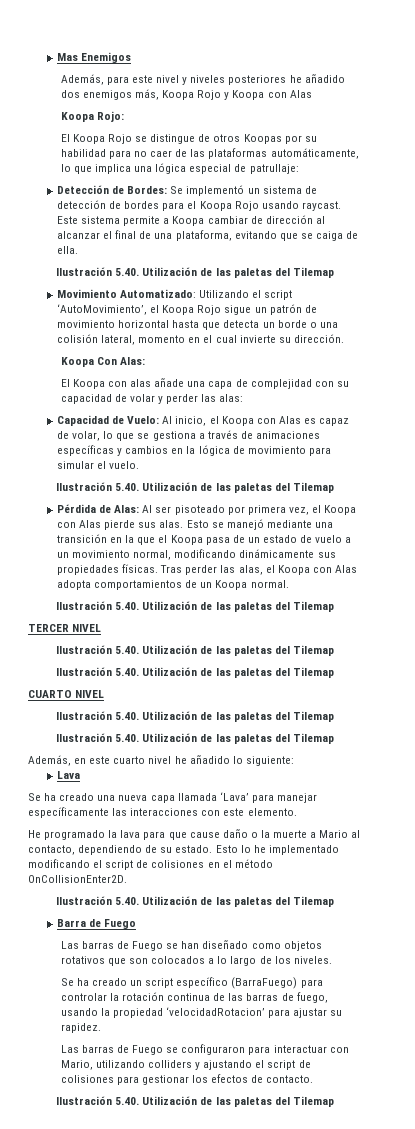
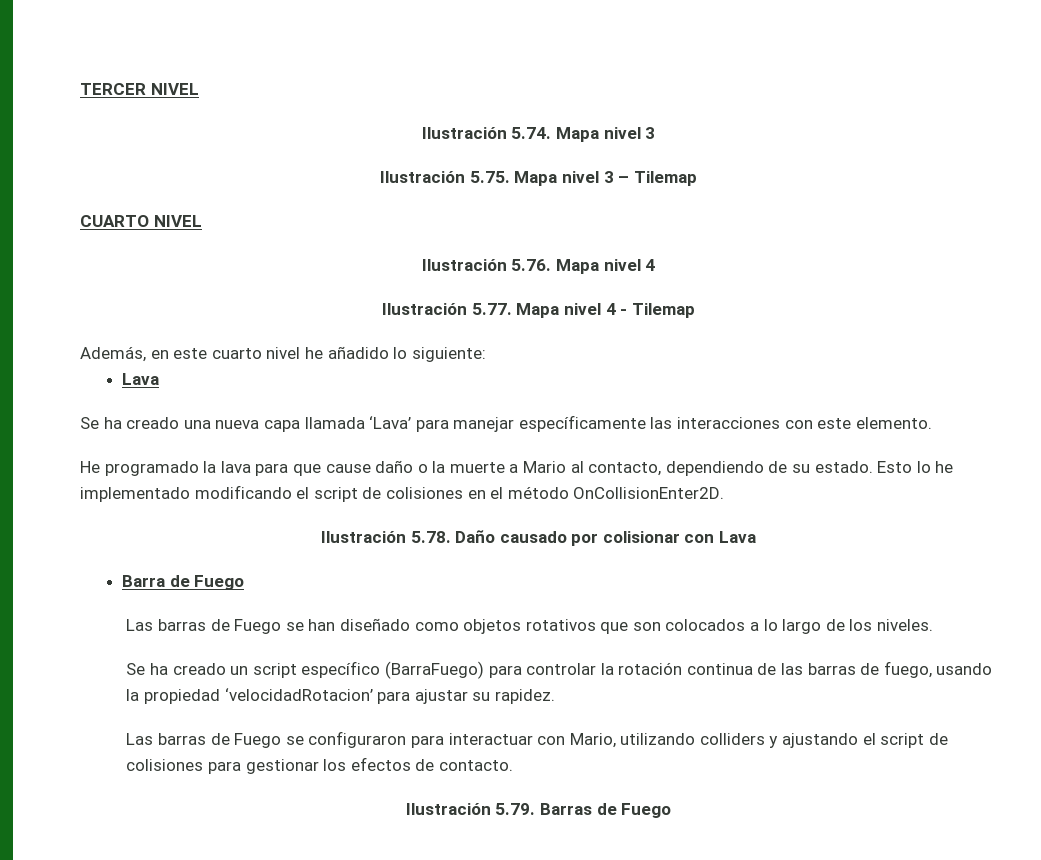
- Mas Enemigos
- Además, para este nivel y niveles posteriores he añadido dos enemigos más, Koopa Rojo y Koopa con Alas
- Koopa Rojo:
- El Koopa Rojo se distingue de otros Koopas por su habilidad para no caer de las plataformas automáticamente, lo que implica una lógica especial de patrullaje:
- Detección de Bordes: Se implementó un sistema de detección de bordes para el Koopa Rojo usando raycast. Este sistema permite a Koopa cambiar de dirección al alcanzar el final de una plataforma, evitando que se caiga de ella.
- Ilustración 5.40. Utilización de las paletas del Tilemap
- Movimiento Automatizado: Utilizando el script ‘AutoMovimiento’, el Koopa Rojo sigue un patrón de movimiento horizontal hasta que detecta un borde o una colisión lateral, momento en el cual invierte su dirección.
- Koopa Con Alas:
- El Koopa con alas añade una capa de complejidad con su capacidad de volar y perder las alas:
- Capacidad de Vuelo: Al inicio, el Koopa con Alas es capaz de volar, lo que se gestiona a través de animaciones específicas y cambios en la lógica de movimiento para simular el vuelo.
- Ilustración 5.40. Utilización de las paletas del Tilemap
- Pérdida de Alas: Al ser pisoteado por primera vez, el Koopa con Alas pierde sus alas. Esto se manejó mediante una transición en la que el Koopa pasa de un estado de vuelo a un movimiento normal, modificando dinámicamente sus propiedades físicas. Tras perder las alas, el Koopa con Alas adopta comportamientos de un Koopa normal.
- Ilustración 5.40. Utilización de las paletas del Tilemap
  TERCER NIVEL
- Ilustración 5.40. Utilización de las paletas del Tilemap
- Ilustración 5.40. Utilización de las paletas del Tilemap
+ Ilustración 5.74. Mapa nivel 3
+ Ilustración 5.75. Mapa nivel 3 – Tilemap
  CUARTO NIVEL
- Ilustración 5.40. Utilización de las paletas del Tilemap
- Ilustración 5.40. Utilización de las paletas del Tilemap
+ Ilustración 5.76. Mapa nivel 4
+ Ilustración 5.77. Mapa nivel 4 - Tilemap
  Esto lo he implementado modificando el script de colisiones en el método OnCollisionEnter2D.
- Ilustración 5.40. Utilización de las paletas del Tilemap
+ Ilustración 5.78. Daño causado por colisionar con Lava
  Las barras de Fuego se configuraron para interactuar con Mario, utilizando colliders y ajustando el script de colisiones para gestionar los efectos de contacto.
- Ilustración 5.40. Utilización de las paletas del Tilemap
+ Ilustración 5.79. Barras de Fuego

